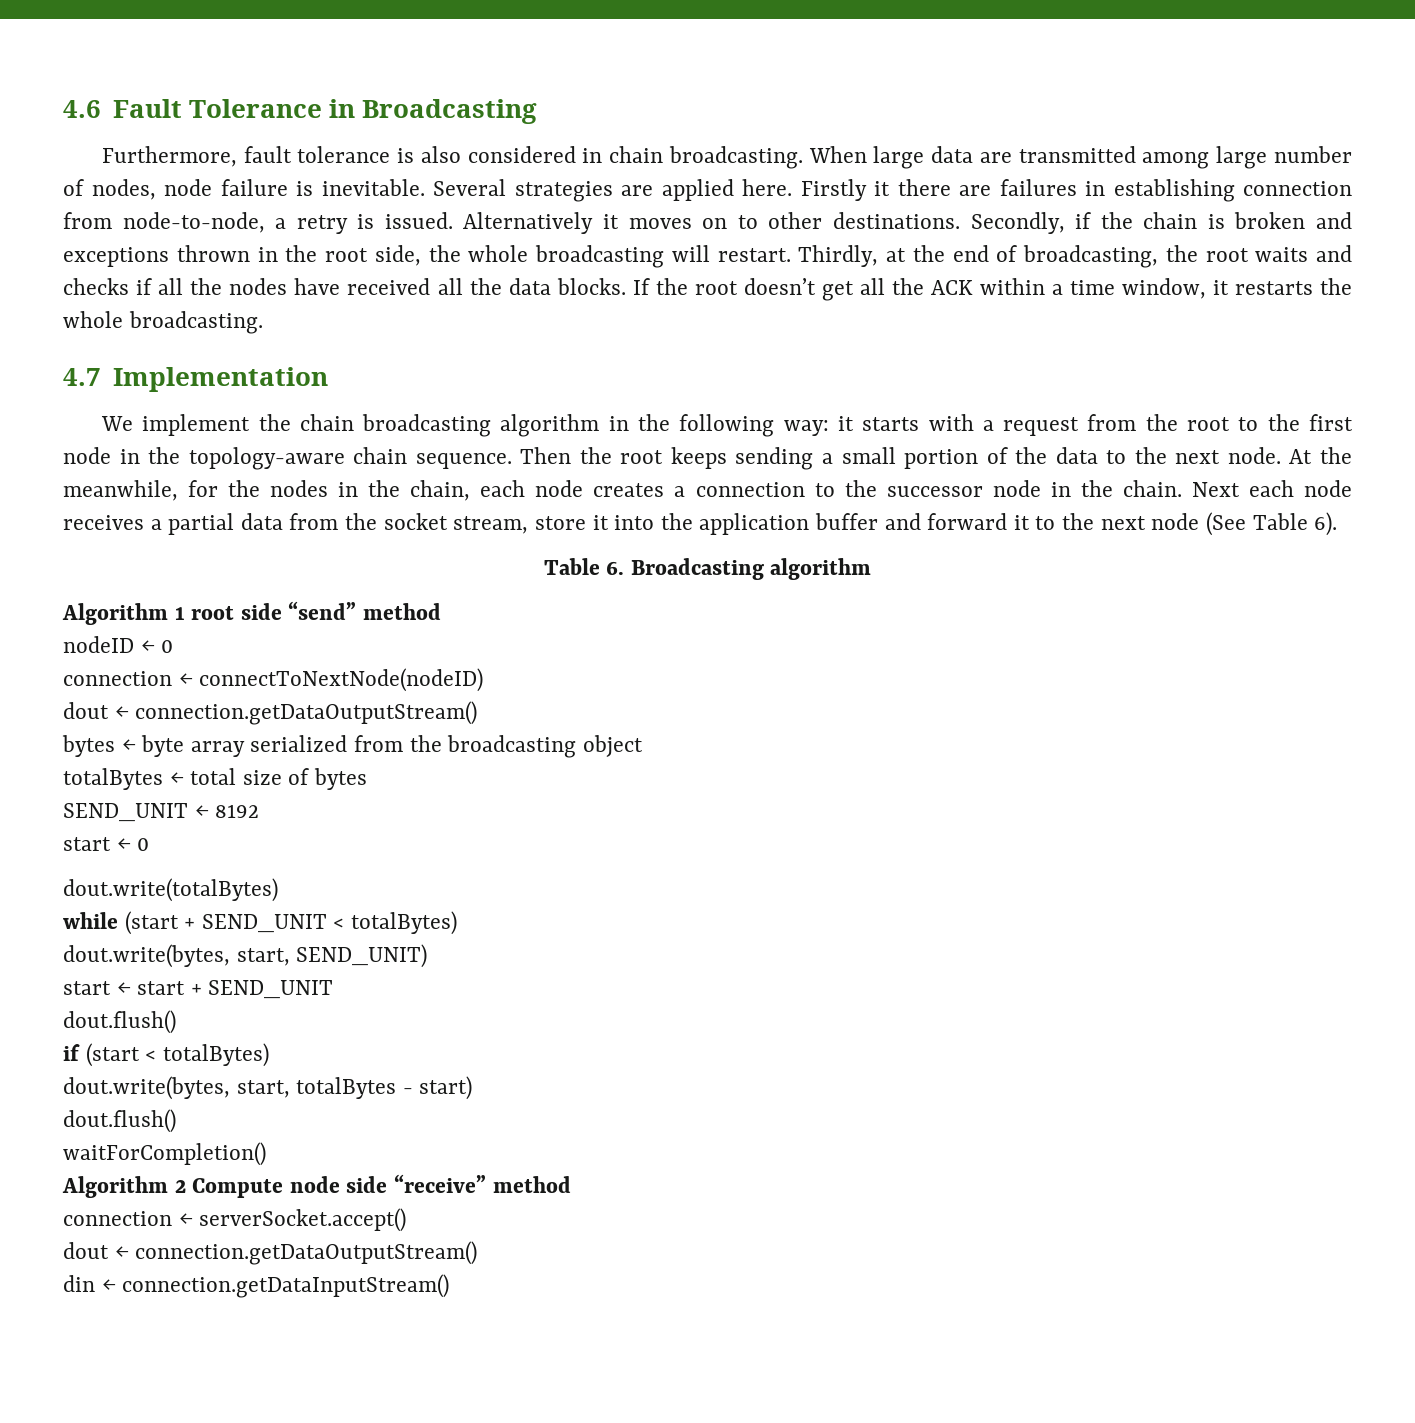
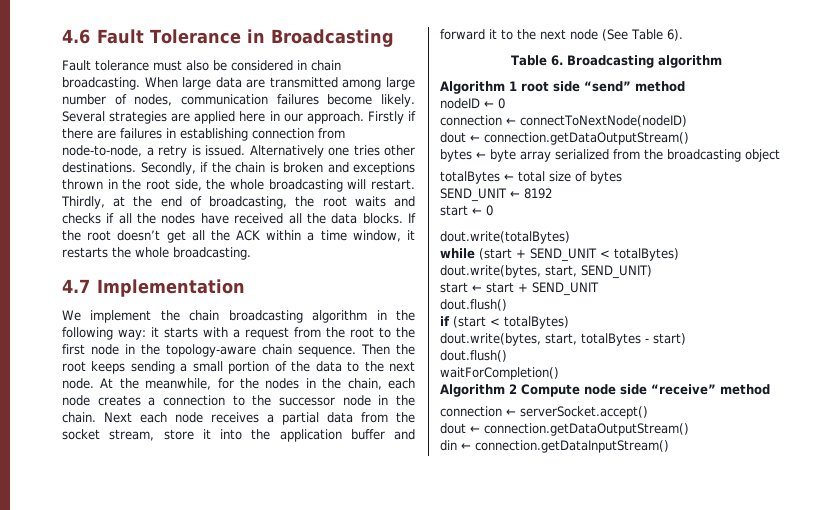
- Furthermore, fault tolerance is also considered in chain broadcasting.
+ Fault tolerance must also be considered in chain broadcasting.
- When large data are transmitted among large number of nodes, node failure is inevitable. Several strategies are applied here. Firstly it there are failures in establishing connection from node-to-node, a retry is issued.
+ When large data are transmitted among large number of nodes, communication failures become likely. Several strategies are applied here in our approach. Firstly if there are failures in establishing connection from node-to-node, a retry is issued.
- Alternatively it moves on to other destinations.
+ Alternatively one tries other destinations.

